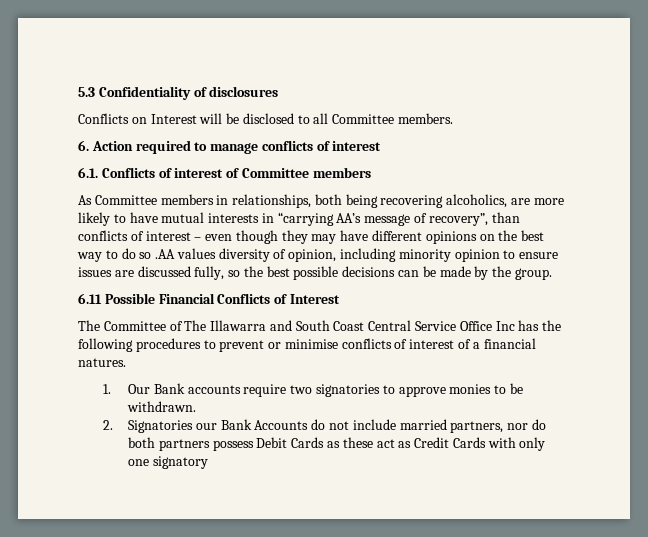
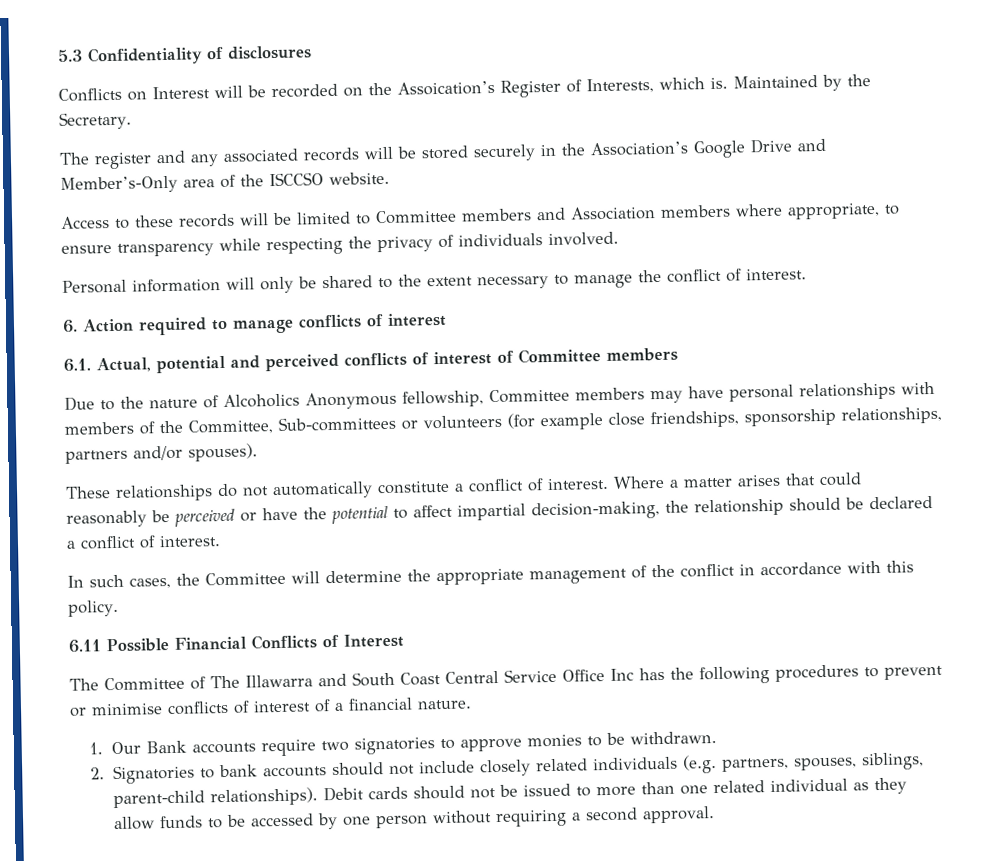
- Conflicts on Interest will be disclosed to all Committee members.
+ Conflicts on Interest will be recorded on the Assoication’s Register of Interests, which is. Maintained by the Secretary.
+ The register and any associated records will be stored securely in the Association’s Google Drive and Member’s-Only area of the ISCCSO website.
+ Access to these records will be limited to Committee members and Association members where appropriate, to ensure transparency while respecting the privacy of individuals involved.
+ Personal information will only be shared to the extent necessary to manage the conflict of interest.
- 6.1. Conflicts of interest of Committee members
+ 6.1. Actual, potential and perceived conflicts of interest of Committee members
- As Committee members in relationships, both being recovering alcoholics, are more likely to have mutual interests in “carrying AA’s message of recovery”, than conflicts of interest – even though they may have different opinions on the best way to do so .AA values diversity of opinion, including minority opinion to ensure issues are discussed fully, so the best possible decisions can be made by the group.
+ Due to the nature of Alcoholics Anonymous fellowship, Committee members may have personal relationships with members of the Committee, Sub-committees or volunteers (for example close friendships, sponsorship relationships, partners and/or spouses).
+ These relationships do not automatically constitute a conflict of interest. Where a matter arises that could reasonably be perceived or have the potential to affect impartial decision-making, the relationship should be declared a conflict of interest.
+ In such cases, the Committee will determine the appropriate management of the conflict in accordance with this policy.
- The Committee of The Illawarra and South Coast Central Service Office Inc has the following procedures to prevent or minimise conflicts of interest of a financial natures.
+ The Committee of The Illawarra and South Coast Central Service Office Inc has the following procedures to prevent or minimise conflicts of interest of a financial nature.
- 2. Signatories our Bank Accounts do not include married partners, nor do both partners possess Debit Cards as these act as Credit Cards with only one signatory
+ 2. Signatories to bank accounts should not include closely related individuals (e.g. partners, spouses, siblings, parent-child relationships). Debit cards should not be issued to more than one related individual as they allow funds to be accessed by one person without requiring a second approval.

